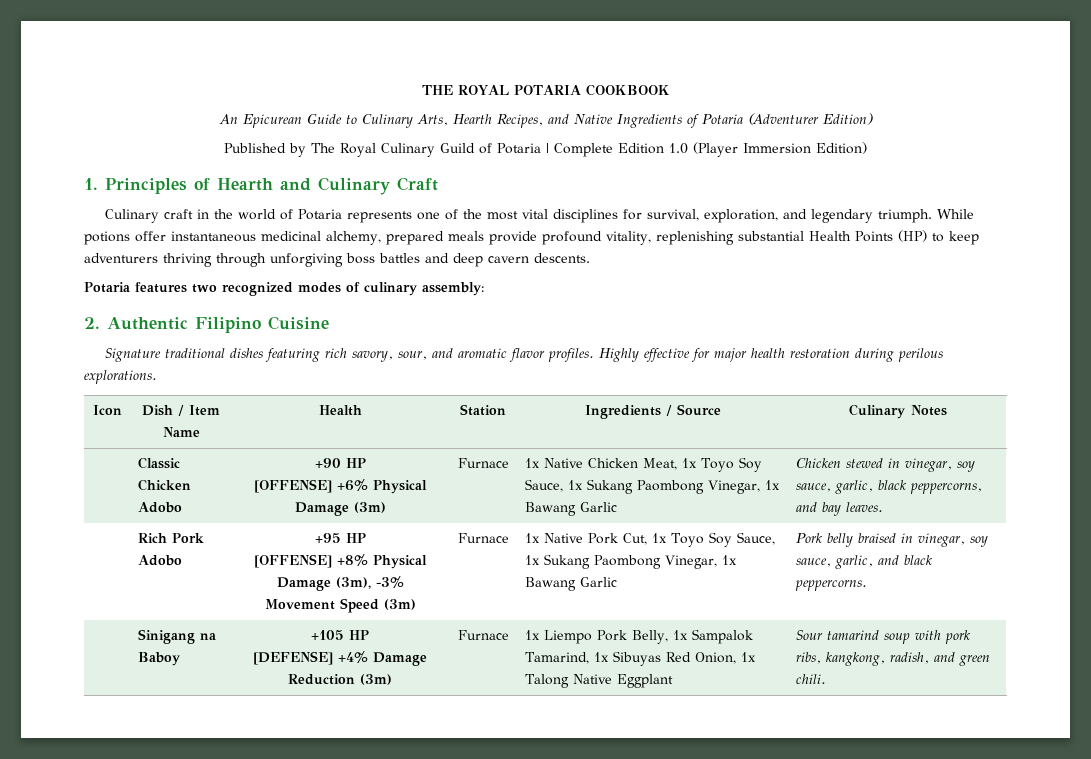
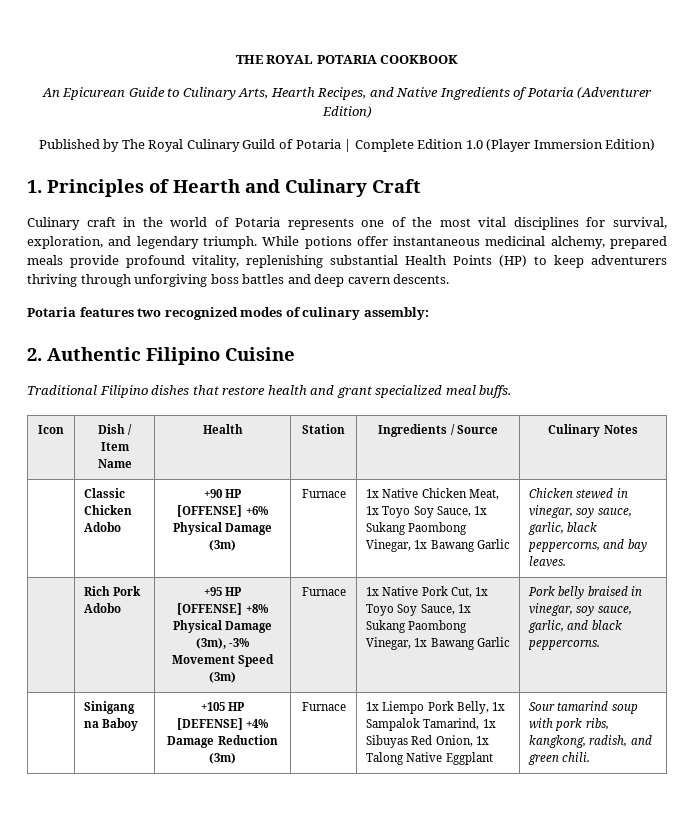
- Signature traditional dishes featuring rich savory, sour, and aromatic flavor profiles. Highly effective for major health restoration during perilous explorations.
+ Traditional Filipino dishes that restore health and grant specialized meal buffs.

